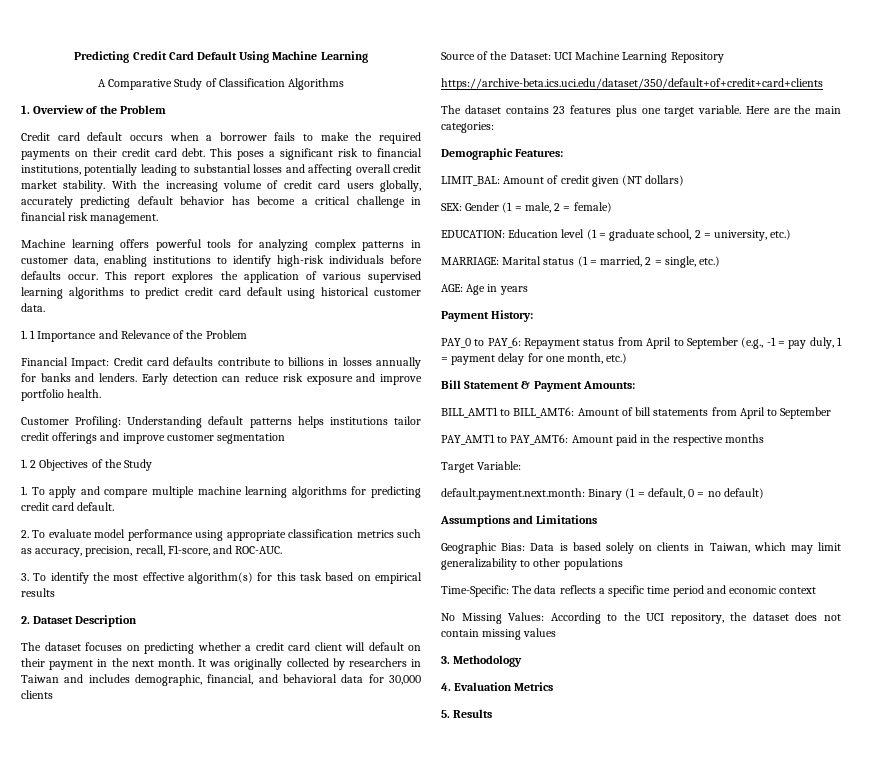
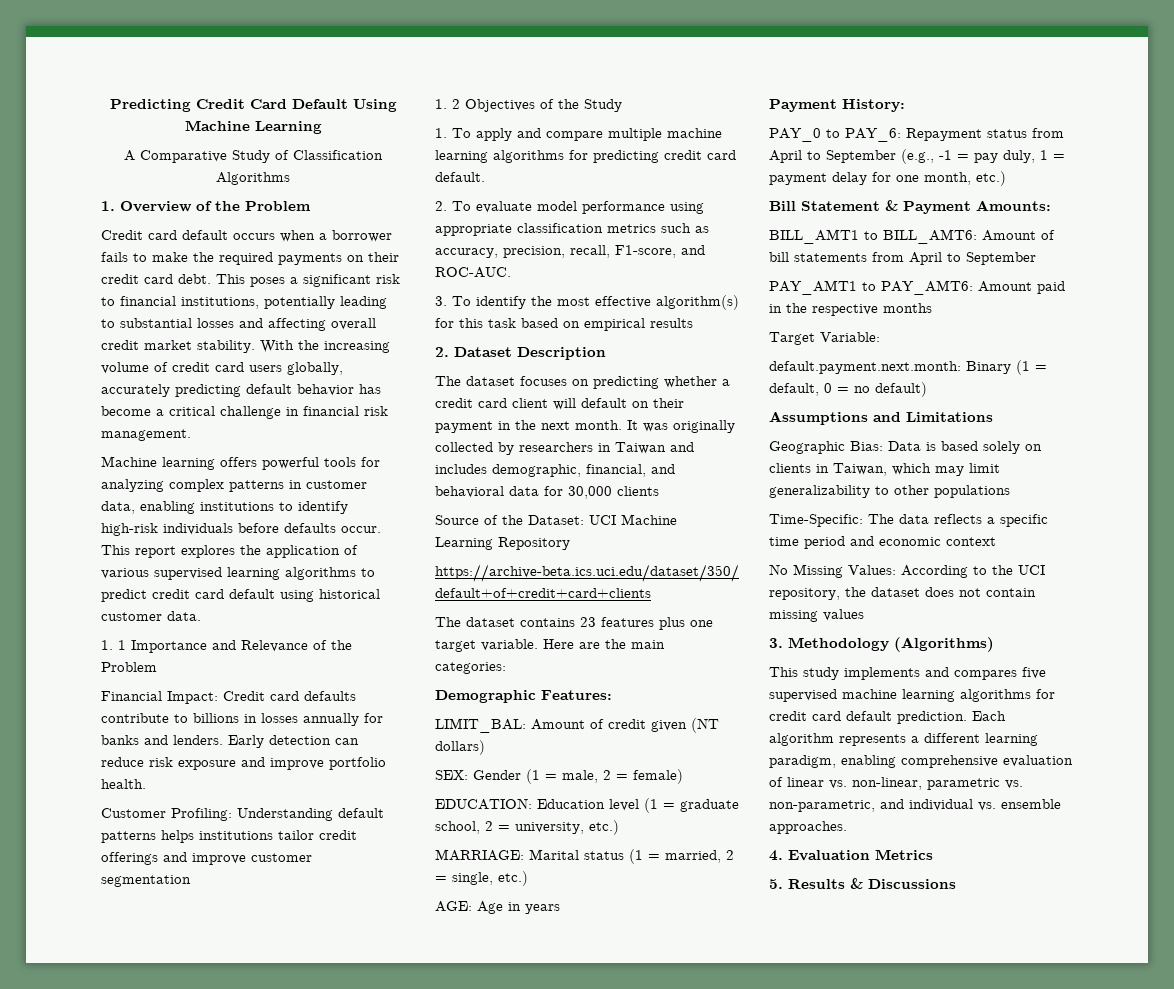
- 3. Methodology
+ 3. Methodology (Algorithms)
+ This study implements and compares five supervised machine learning algorithms for credit card default prediction. Each algorithm represents a different learning paradigm, enabling comprehensive evaluation of linear vs. non-linear, parametric vs. non-parametric, and individual vs. ensemble approaches.
- 5. Results
+ 5. Results & Discussions

